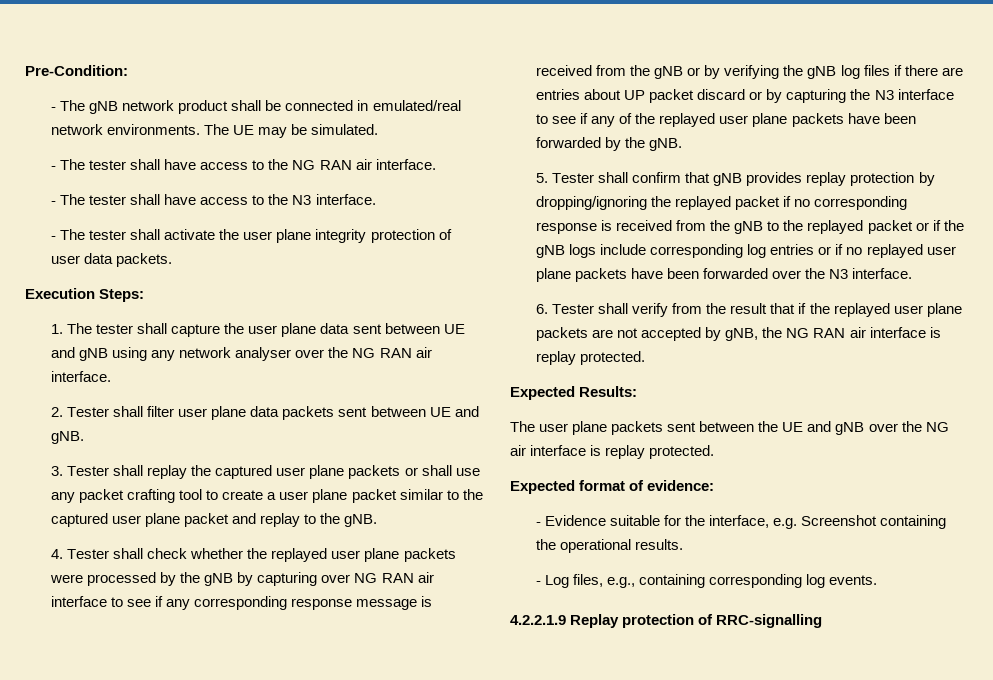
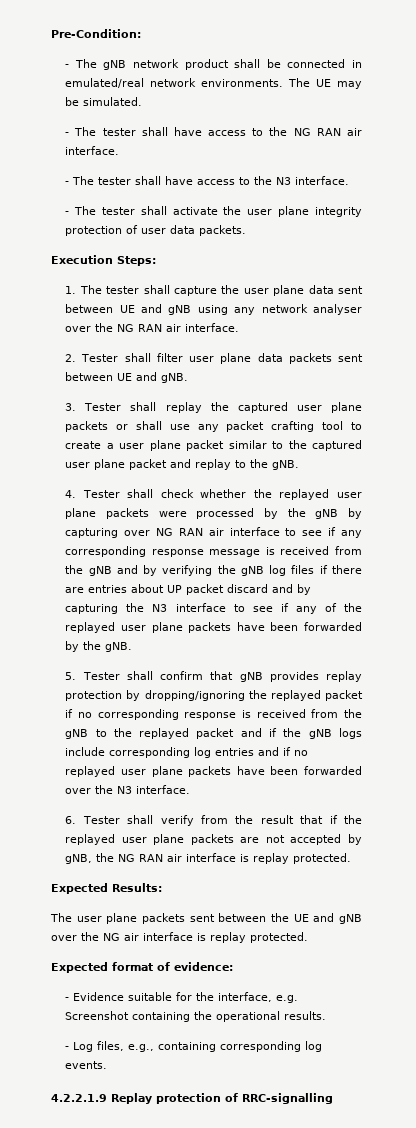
- 4. Tester shall check whether the replayed user plane packets were processed by the gNB by capturing over NG RAN air interface to see if any corresponding response message is received from the gNB or by verifying the gNB log files if there are entries about UP packet discard or by capturing the N3 interface to see if any of the replayed user plane packets have been forwarded by the gNB.
+ 4. Tester shall check whether the replayed user plane packets were processed by the gNB by capturing over NG RAN air interface to see if any corresponding response message is received from the gNB and by verifying the gNB log files if there are entries about UP packet discard and by capturing the N3 interface to see if any of the replayed user plane packets have been forwarded by the gNB.
- 5. Tester shall confirm that gNB provides replay protection by dropping/ignoring the replayed packet if no corresponding response is received from the gNB to the replayed packet or if the gNB logs include corresponding log entries or if no replayed user plane packets have been forwarded over the N3 interface.
+ 5. Tester shall confirm that gNB provides replay protection by dropping/ignoring the replayed packet if no corresponding response is received from the gNB to the replayed packet and if the gNB logs include corresponding log entries and if no replayed user plane packets have been forwarded over the N3 interface.

